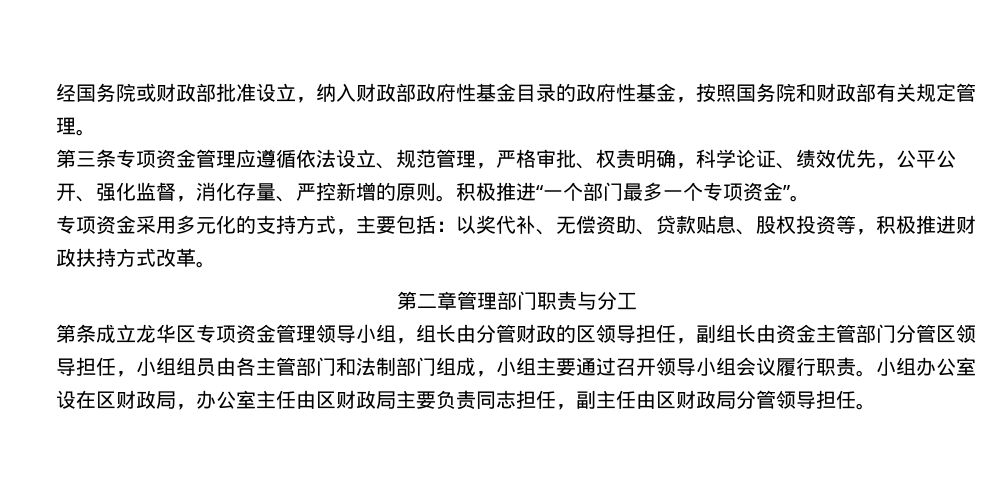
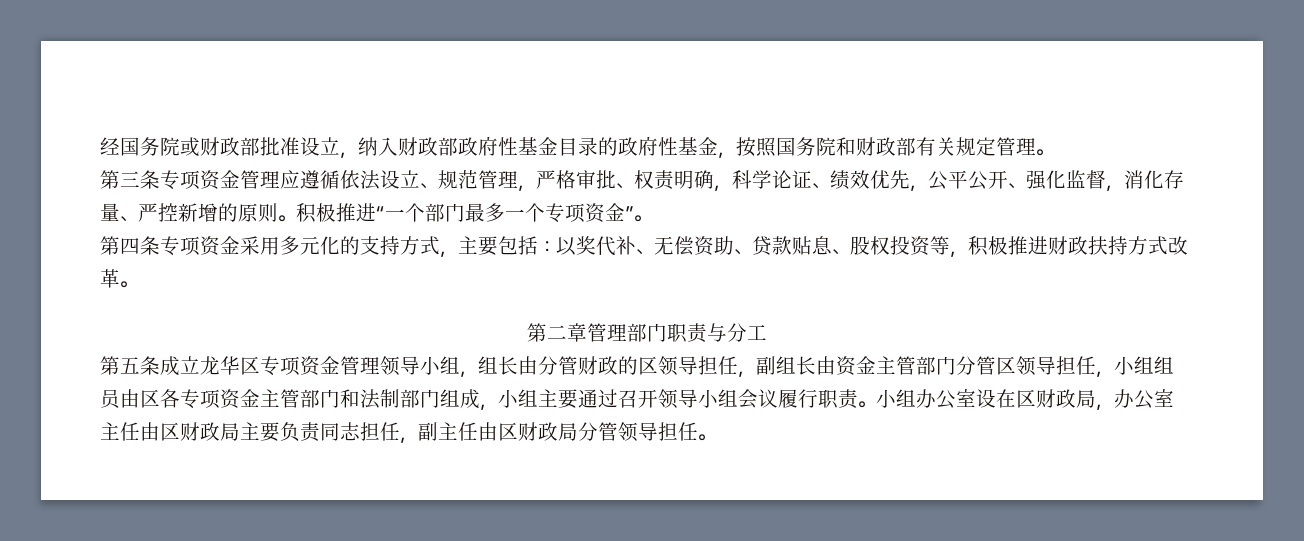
- 专项资金采用多元化的支持方式，主要包括：以奖代补、无偿资助、贷款贴息、股权投资等，积极推进财政扶持方式改革。
+ 第四条专项资金采用多元化的支持方式，主要包括：以奖代补、无偿资助、贷款贴息、股权投资等，积极推进财政扶持方式改革。
- 第条成立龙华区专项资金管理领导小组，组长由分管财政的区领导担任，副组长由资金主管部门分管区领导担任，小组组员由各主管部门和法制部门组成，小组主要通过召开领导小组会议履行职责。
+ 第五条成立龙华区专项资金管理领导小组，组长由分管财政的区领导担任，副组长由资金主管部门分管区领导担任，小组组员由区各专项资金主管部门和法制部门组成，小组主要通过召开领导小组会议履行职责。

